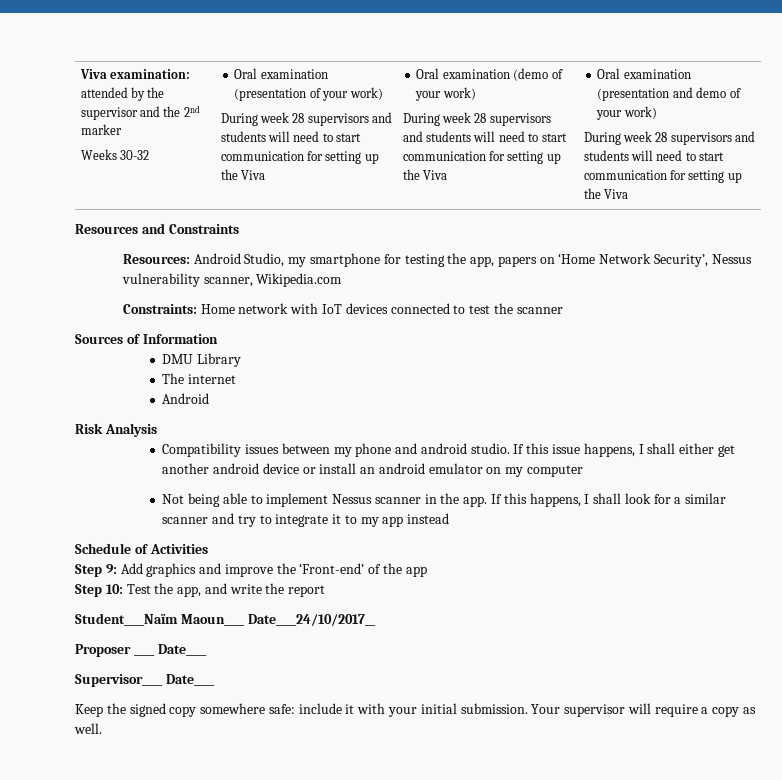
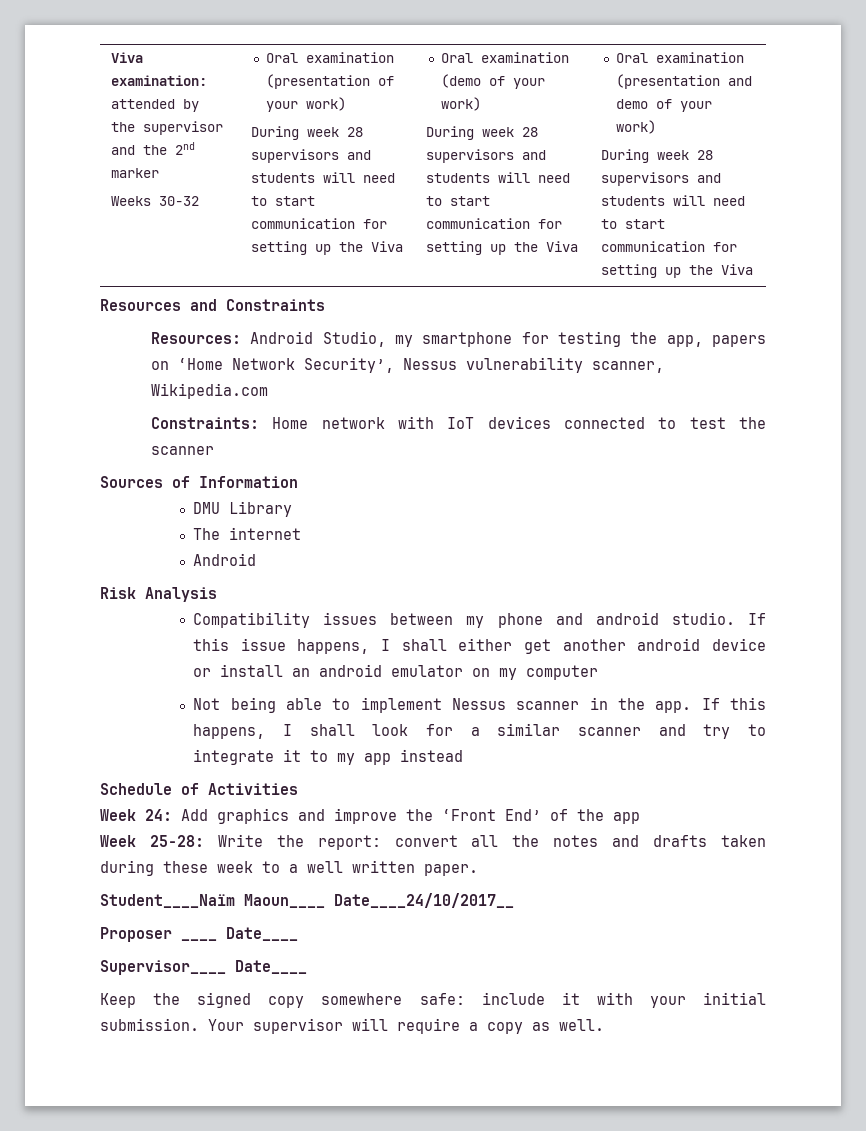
- Step 9: Add graphics and improve the ‘Front-end’ of the app
+ Week 24: Add graphics and improve the ‘Front End’ of the app
- Step 10: Test the app, and write the report
+ Week 25-28: Write the report: convert all the notes and drafts taken during these week to a well written paper.

